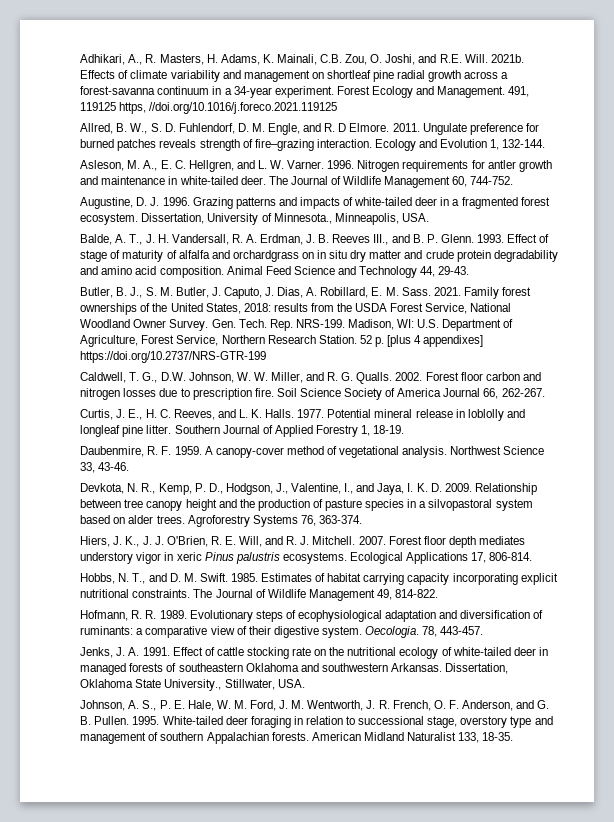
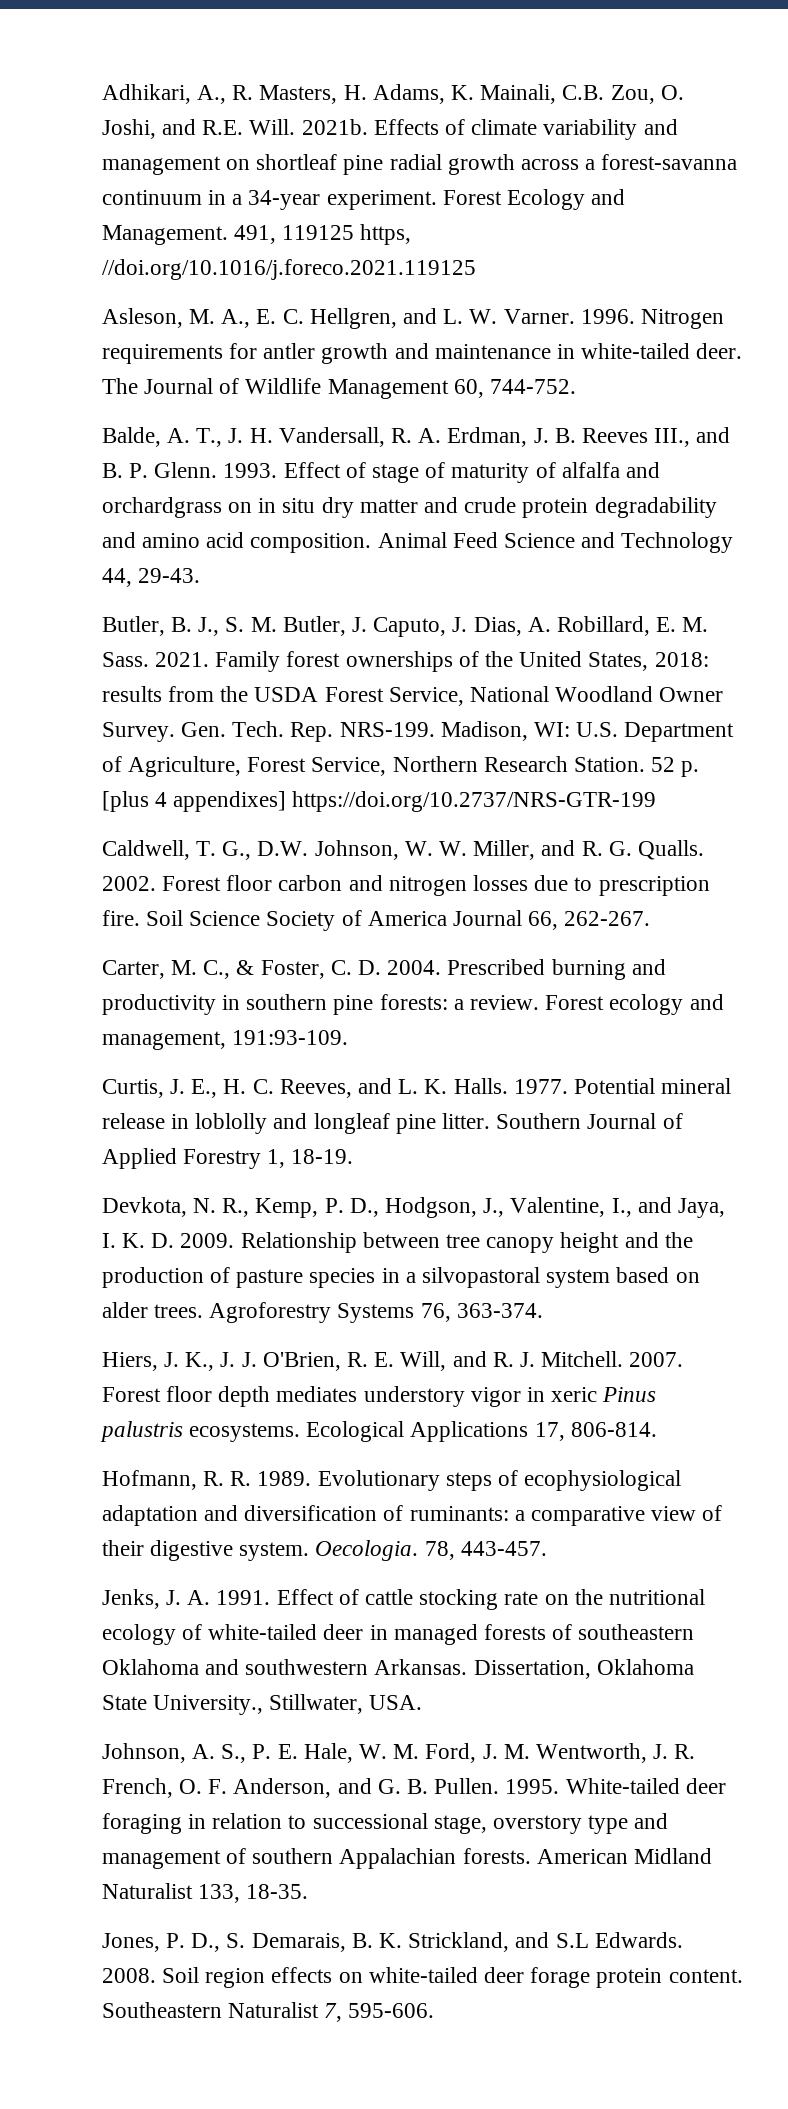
- Allred, B. W., S. D. Fuhlendorf, D. M. Engle, and R. D Elmore. 2011. Ungulate preference for burned patches reveals strength of fire–grazing interaction. Ecology and Evolution 1, 132-144.
- Augustine, D. J. 1996. Grazing patterns and impacts of white-tailed deer in a fragmented forest ecosystem. Dissertation, University of Minnesota., Minneapolis, USA.
+ Carter, M. C., & Foster, C. D. 2004. Prescribed burning and productivity in southern pine forests: a review. Forest ecology and management, 191:93-109.
- Daubenmire, R. F. 1959. A canopy-cover method of vegetational analysis. Northwest Science 33, 43-46.
- Hobbs, N. T., and D. M. Swift. 1985. Estimates of habitat carrying capacity incorporating explicit nutritional constraints. The Journal of Wildlife Management 49, 814-822.
+ Jones, P. D., S. Demarais, B. K. Strickland, and S.L Edwards. 2008. Soil region effects on white-tailed deer forage protein content. Southeastern Naturalist 7, 595-606.

